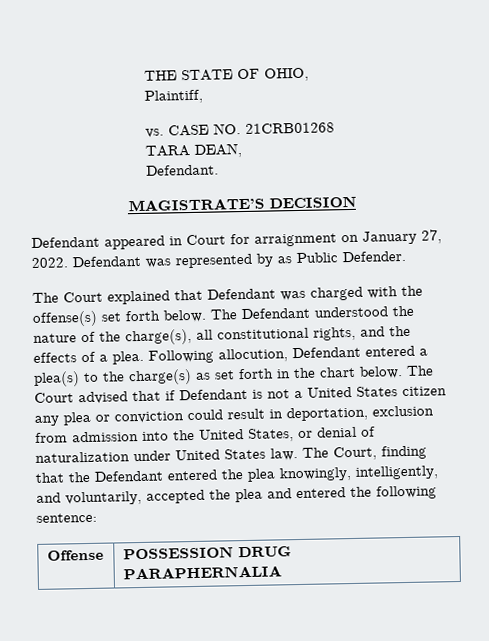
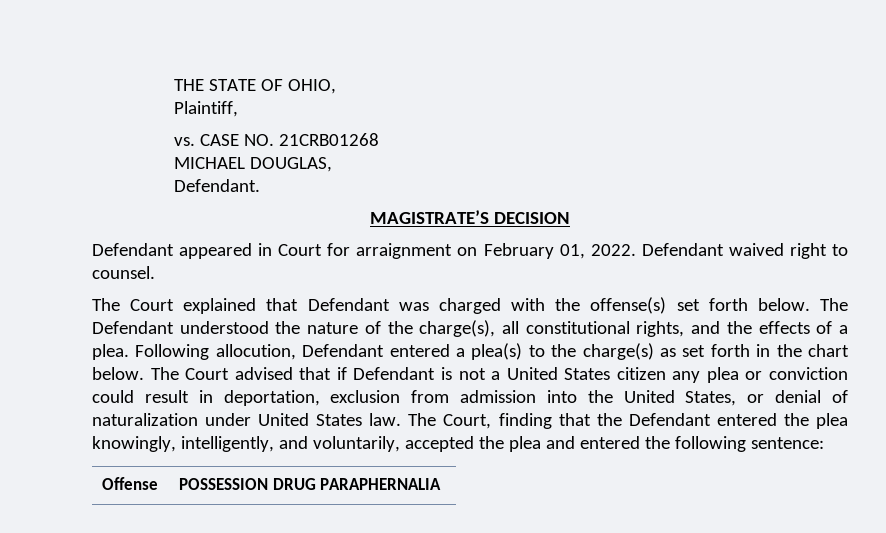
- TARA DEAN,
+ MICHAEL DOUGLAS,
- Defendant appeared in Court for arraignment on January 27, 2022. Defendant was represented by as Public Defender.
+ Defendant appeared in Court for arraignment on February 01, 2022. Defendant waived right to counsel.

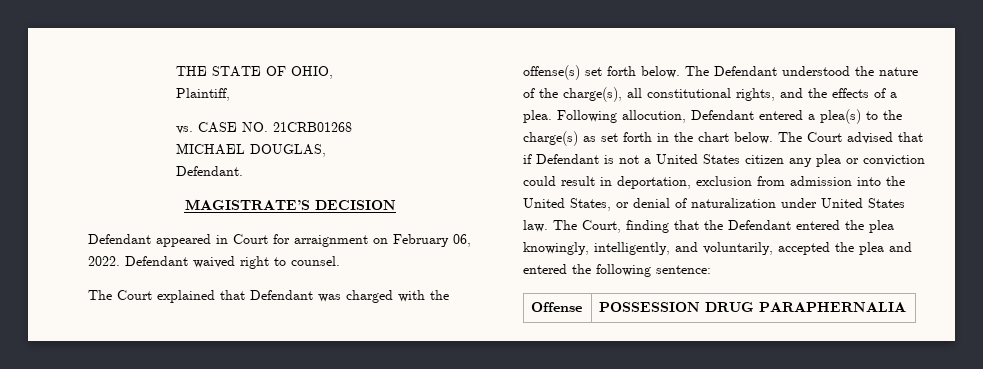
- Defendant appeared in Court for arraignment on February 01, 2022.
+ Defendant appeared in Court for arraignment on February 06, 2022.

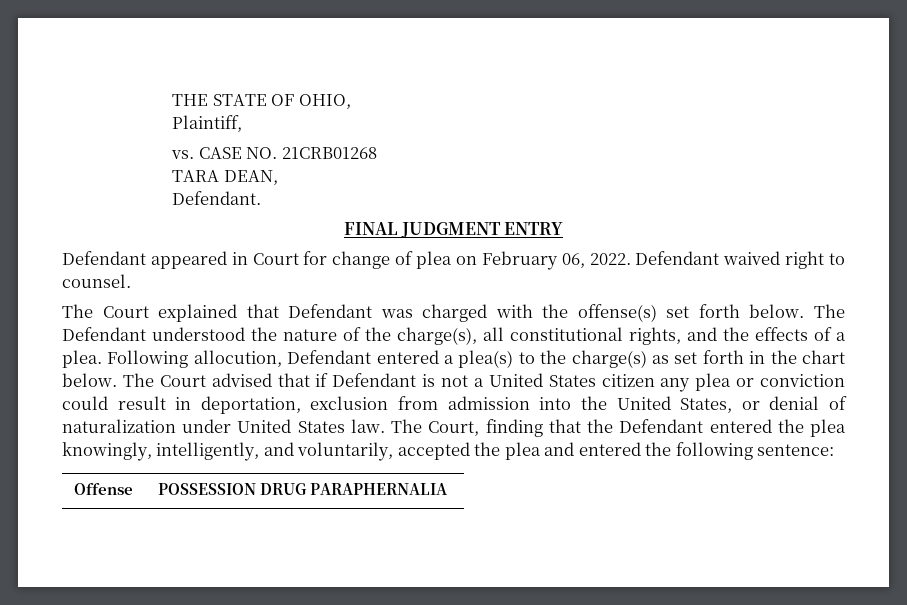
- MICHAEL DOUGLAS,
+ TARA DEAN,
- MAGISTRATE’S DECISION
+ FINAL JUDGMENT ENTRY
- Defendant appeared in Court for arraignment on February 06, 2022.
+ Defendant appeared in Court for change of plea on February 06, 2022.

